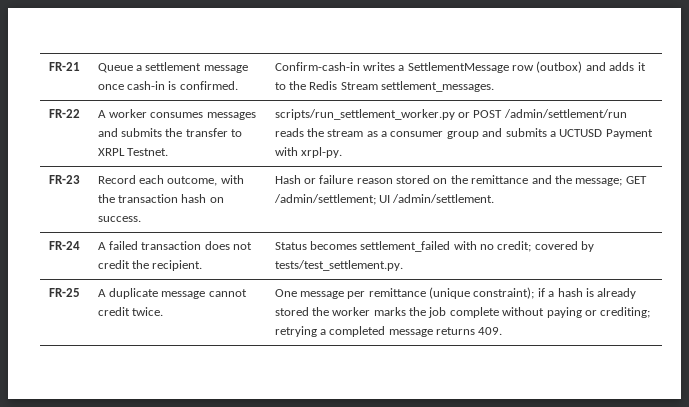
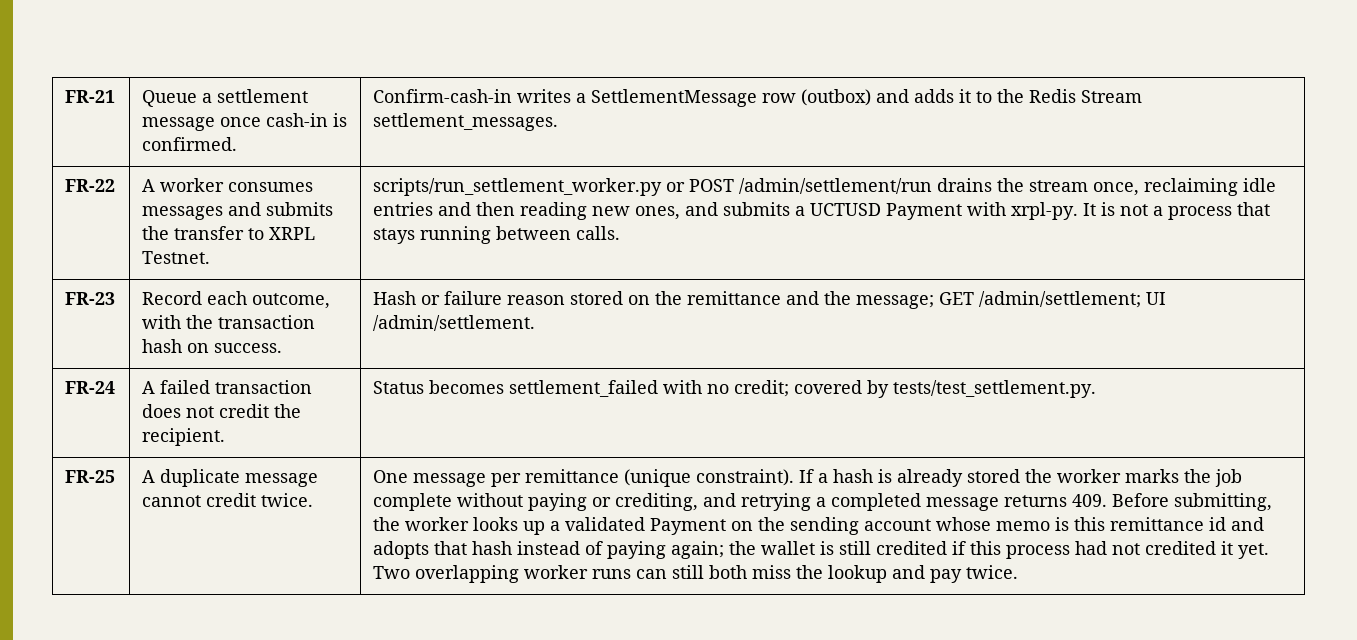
- scripts/run_settlement_worker.py or POST /admin/settlement/run reads the stream as a consumer group and submits a UCTUSD Payment with xrpl-py.
+ scripts/run_settlement_worker.py or POST /admin/settlement/run drains the stream once, reclaiming idle entries and then reading new ones, and submits a UCTUSD Payment with xrpl-py. It is not a process that stays running between calls.
- One message per remittance (unique constraint); if a hash is already stored the worker marks the job complete without paying or crediting; retrying a completed message returns 409.
+ One message per remittance (unique constraint). If a hash is already stored the worker marks the job complete without paying or crediting, and retrying a completed message returns 409. Before submitting, the worker looks up a validated Payment on the sending account whose memo is this remittance id and adopts that hash instead of paying again; the wallet is still credited if this process had not credited it yet. Two overlapping worker runs can still both miss the lookup and pay twice.

